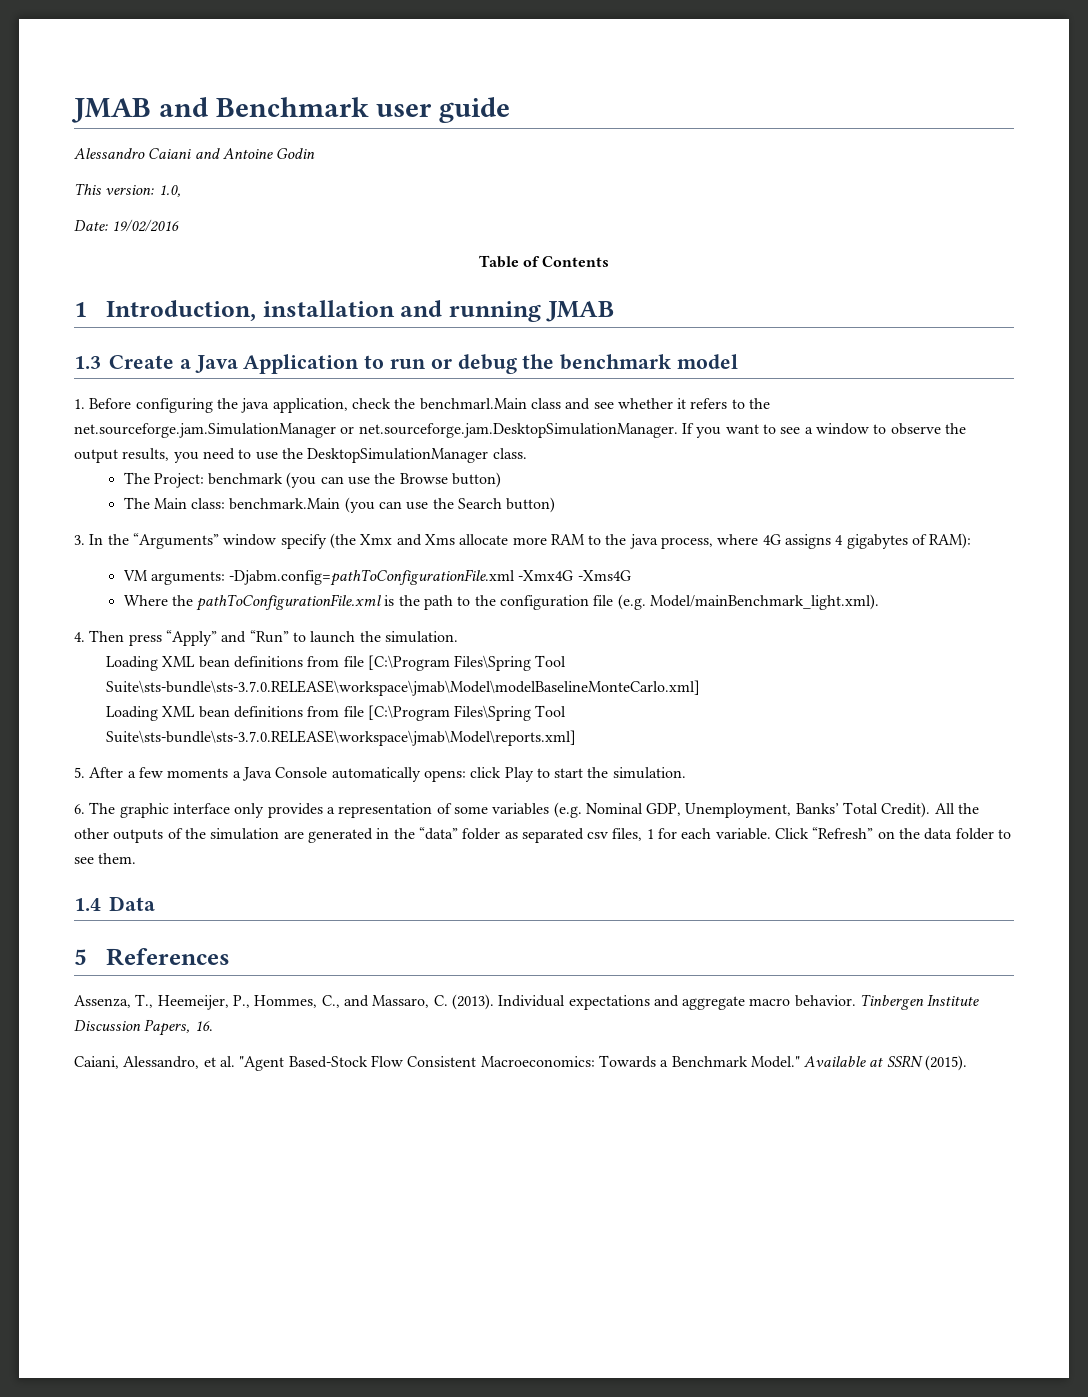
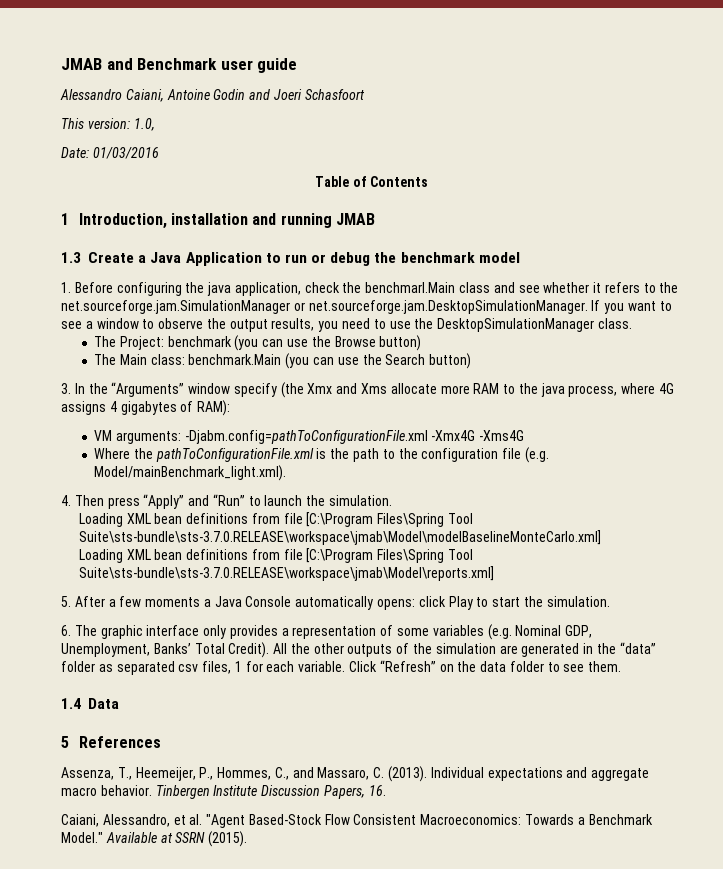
- Alessandro Caiani and Antoine Godin
+ Alessandro Caiani, Antoine Godin and Joeri Schasfoort
- Date: 19/02/2016
+ Date: 01/03/2016

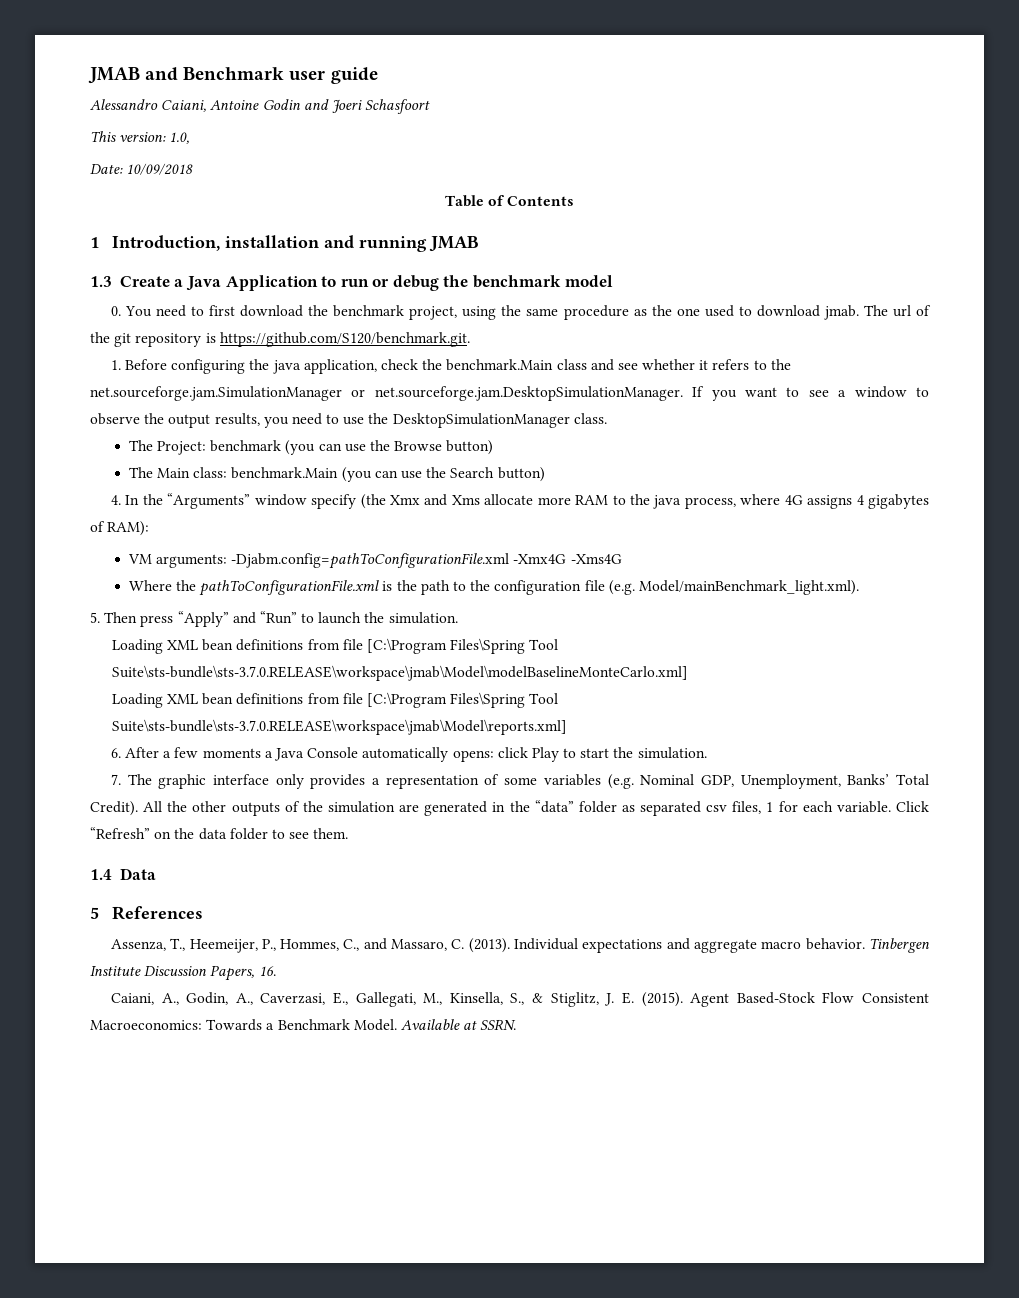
- Date: 01/03/2016
+ Date: 10/09/2018
+ 0. You need to first download the benchmark project, using the same procedure as the one used to download jmab. The url of the git repository is https://github.com/S120/benchmark.git.
- 1. Before configuring the java application, check the benchmarl.Main class and see whether it refers to the net.sourceforge.jam.SimulationManager or net.sourceforge.jam.DesktopSimulationManager. If you want to see a window to observe the output results, you need to use the DesktopSimulationManager class.
+ 1. Before configuring the java application, check the benchmark.Main class and see whether it refers to the net.sourceforge.jam.SimulationManager or net.sourceforge.jam.DesktopSimulationManager. If you want to see a window to observe the output results, you need to use the DesktopSimulationManager class.
- 3. In the “Arguments” window specify (the Xmx and Xms allocate more RAM to the java process, where 4G assigns 4 gigabytes of RAM):
+ 4. In the “Arguments” window specify (the Xmx and Xms allocate more RAM to the java process, where 4G assigns 4 gigabytes of RAM):
- 4. Then press “Apply” and “Run” to launch the simulation.
+ 5. Then press “Apply” and “Run” to launch the simulation.
- 5. After a few moments a Java Console automatically opens: click Play to start the simulation.
+ 6. After a few moments a Java Console automatically opens: click Play to start the simulation.
- 6. The graphic interface only provides a representation of some variables (e.g. Nominal GDP, Unemployment, Banks’ Total Credit).
+ 7. The graphic interface only provides a representation of some variables (e.g. Nominal GDP, Unemployment, Banks’ Total Credit).
- Caiani, Alessandro, et al. "Agent Based-Stock Flow Consistent Macroeconomics: Towards a Benchmark Model."
+ Caiani, A., Godin, A., Caverzasi, E., Gallegati, M., Kinsella, S., & Stiglitz, J. E. (2015). Agent Based-Stock Flow Consistent Macroeconomics: Towards a Benchmark Model.
- Available at SSRN (2015).
+ Available at SSRN.

